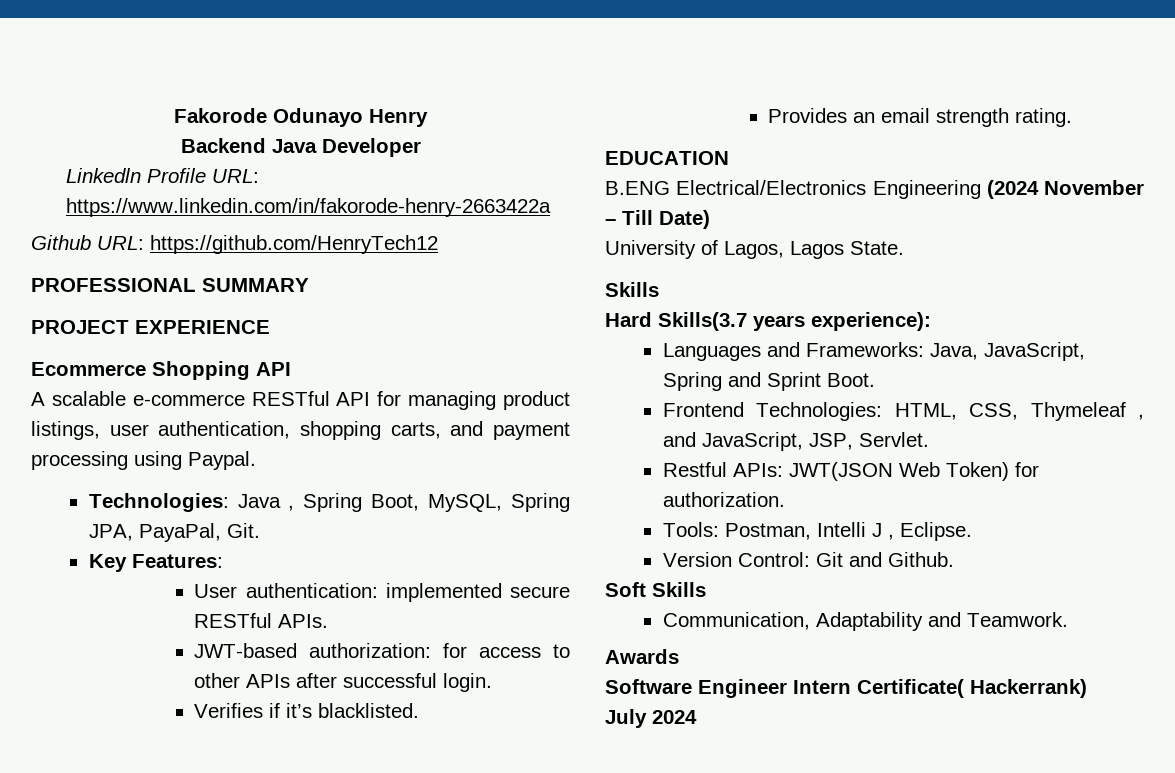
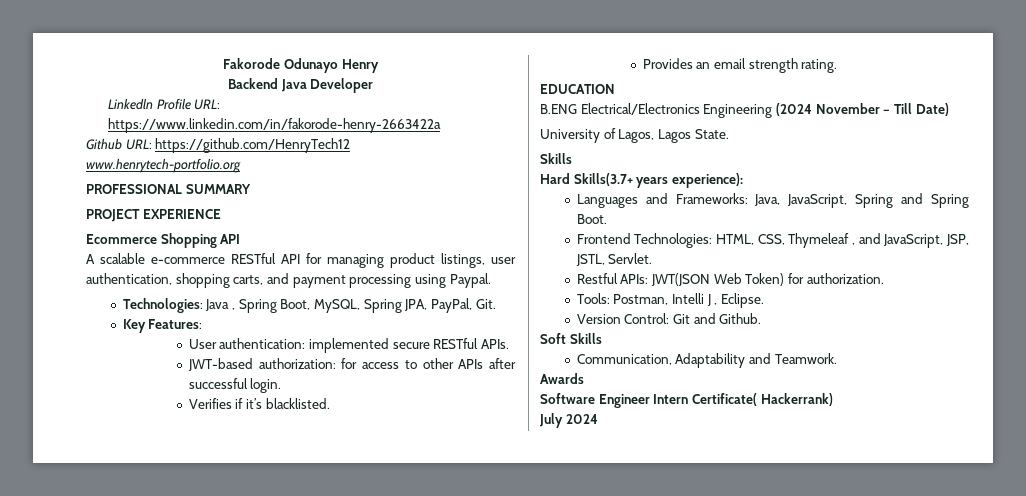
+ www.henrytech-portfolio.org
- Technologies: Java , Spring Boot, MySQL, Spring JPA, PayaPal, Git.
+ Technologies: Java , Spring Boot, MySQL, Spring JPA, PayPal, Git.
- Hard Skills(3.7 years experience):
+ Hard Skills(3.7+ years experience):
- Languages and Frameworks: Java, JavaScript, Spring and Sprint Boot.
+ Languages and Frameworks: Java, JavaScript, Spring and Spring Boot.
- Frontend Technologies: HTML, CSS, Thymeleaf , and JavaScript, JSP, Servlet.
+ Frontend Technologies: HTML, CSS, Thymeleaf , and JavaScript, JSP, JSTL, Servlet.

